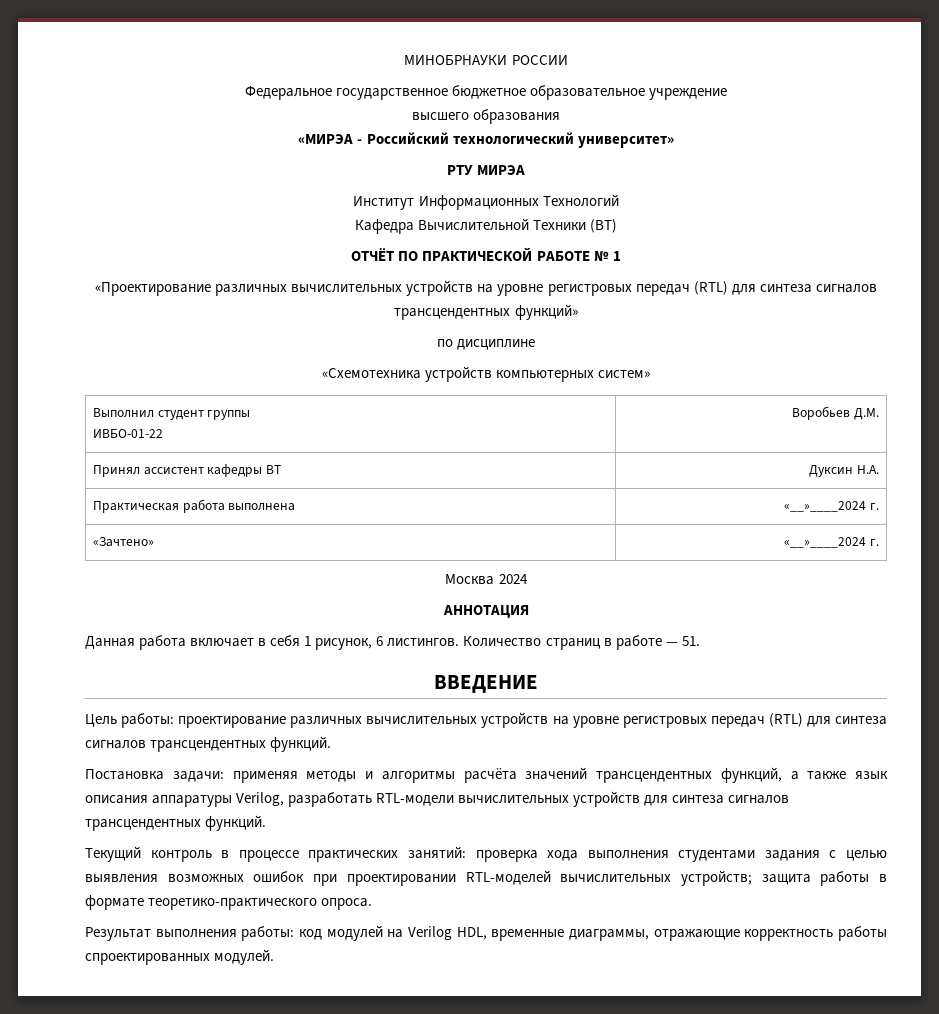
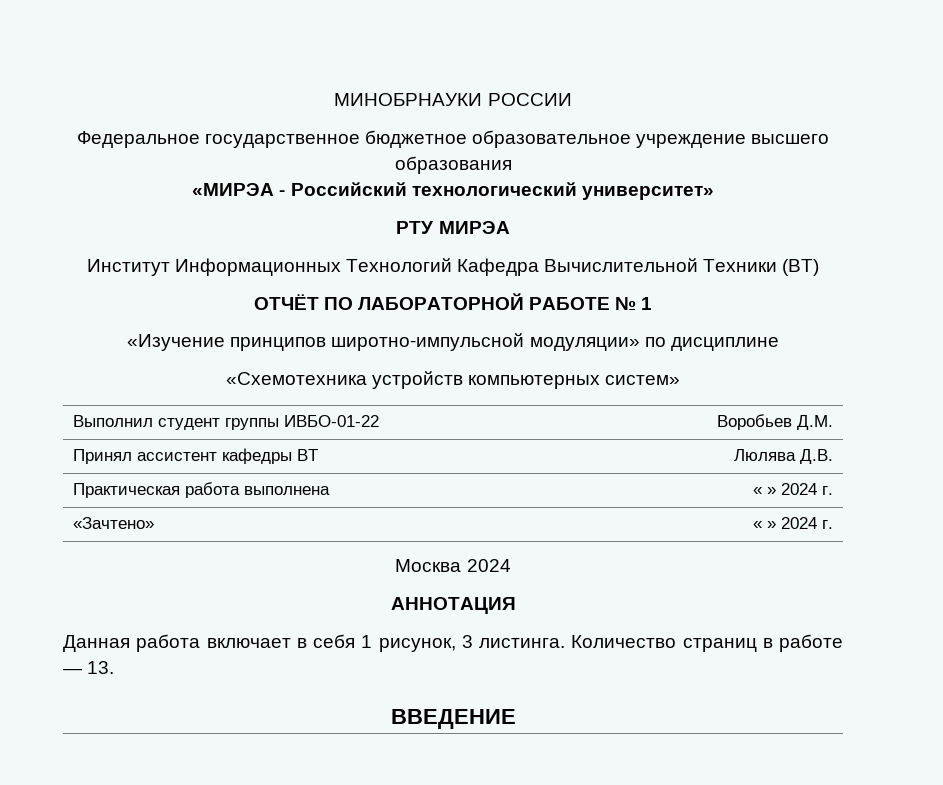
- Федеральное государственное бюджетное образовательное учреждение
- высшего образования
+ Федеральное государственное бюджетное образовательное учреждение высшего образования
- Институт Информационных Технологий
- Кафедра Вычислительной Техники (ВТ)
+ Институт Информационных Технологий Кафедра Вычислительной Техники (ВТ)
- ОТЧЁТ ПО ПРАКТИЧЕСКОЙ РАБОТЕ № 1
+ ОТЧЁТ ПО ЛАБОРАТОРНОЙ РАБОТЕ № 1
- «Проектирование различных вычислительных устройств на уровне регистровых передач (RTL) для синтеза сигналов трансцендентных функций»
- по дисциплине
+ «Изучение принципов широтно-импульсной модуляции» по дисциплине
- Выполнил студент группы
- ИВБО-01-22 | Воробьев Д.М.
+ Выполнил студент группы ИВБО-01-22 | Воробьев Д.М.
- Принял ассистент кафедры ВТ | Дуксин Н.А.
+ Принял ассистент кафедры ВТ | Люлява Д.В.
- Практическая работа выполнена | «__»____2024 г.
+ Практическая работа выполнена | « » 2024 г.
- «Зачтено» | «__»____2024 г.
+ «Зачтено» | « » 2024 г.
- Данная работа включает в себя 1 рисунок, 6 листингов.
+ Данная работа включает в себя 1 рисунок, 3 листинга.
- Количество страниц в работе — 51.
+ Количество страниц в работе — 13.
- Цель работы: проектирование различных вычислительных устройств на уровне регистровых передач (RTL) для синтеза сигналов трансцендентных функций.
- Постановка задачи: применяя методы и алгоритмы расчёта значений трансцендентных функций, а также язык описания аппаратуры Verilog, разработать RTL-модели вычислительных устройств для синтеза сигналов трансцендентных функций.
- Текущий контроль в процессе практических занятий: проверка хода выполнения студентами задания с целью выявления возможных ошибок при проектировании RTL-моделей вычислительных устройств; защита работы в формате теоретико-практического опроса.
- Результат выполнения работы: код модулей на Verilog HDL, временные диаграммы, отражающие корректность работы спроектированных модулей.

